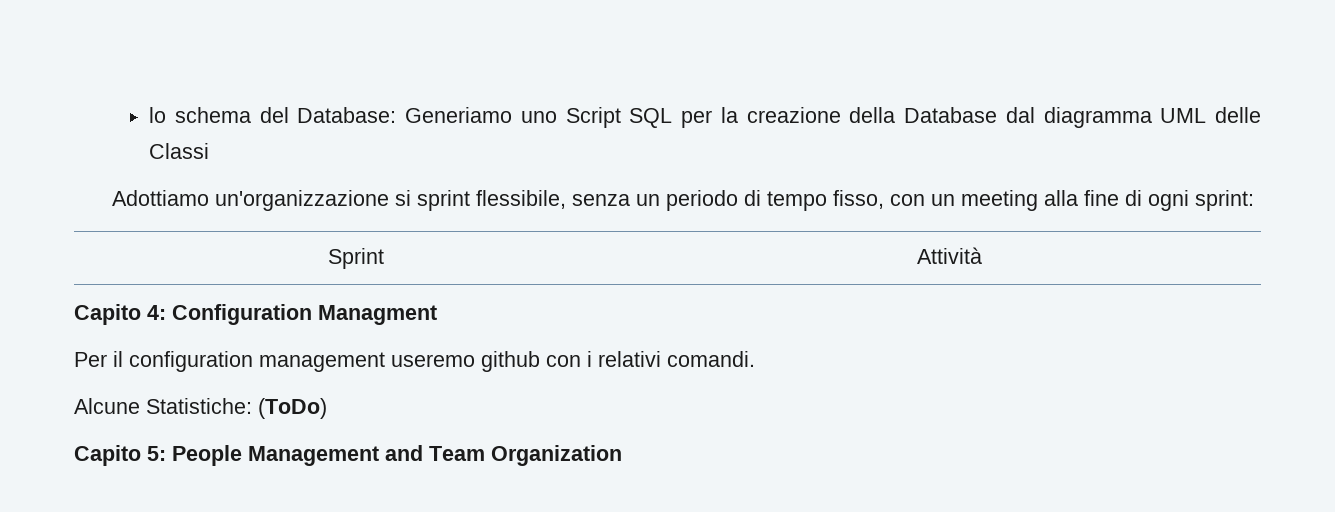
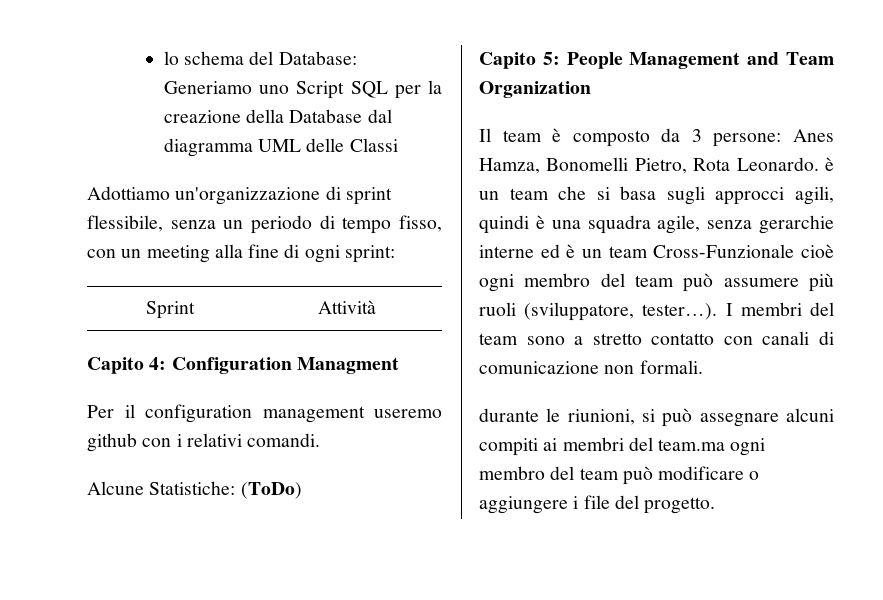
- Adottiamo un'organizzazione si sprint flessibile, senza un periodo di tempo fisso, con un meeting alla fine di ogni sprint:
+ Adottiamo un'organizzazione di sprint flessibile, senza un periodo di tempo fisso, con un meeting alla fine di ogni sprint:
+ Il team è composto da 3 persone: Anes Hamza, Bonomelli Pietro, Rota Leonardo. è un team che si basa sugli approcci agili, quindi è una squadra agile, senza gerarchie interne ed è un team Cross-Funzionale cioè ogni membro del team può assumere più ruoli (sviluppatore, tester…). I membri del team sono a stretto contatto con canali di comunicazione non formali.
+ durante le riunioni, si può assegnare alcuni compiti ai membri del team.ma ogni membro del team può modificare o aggiungere i file del progetto.

